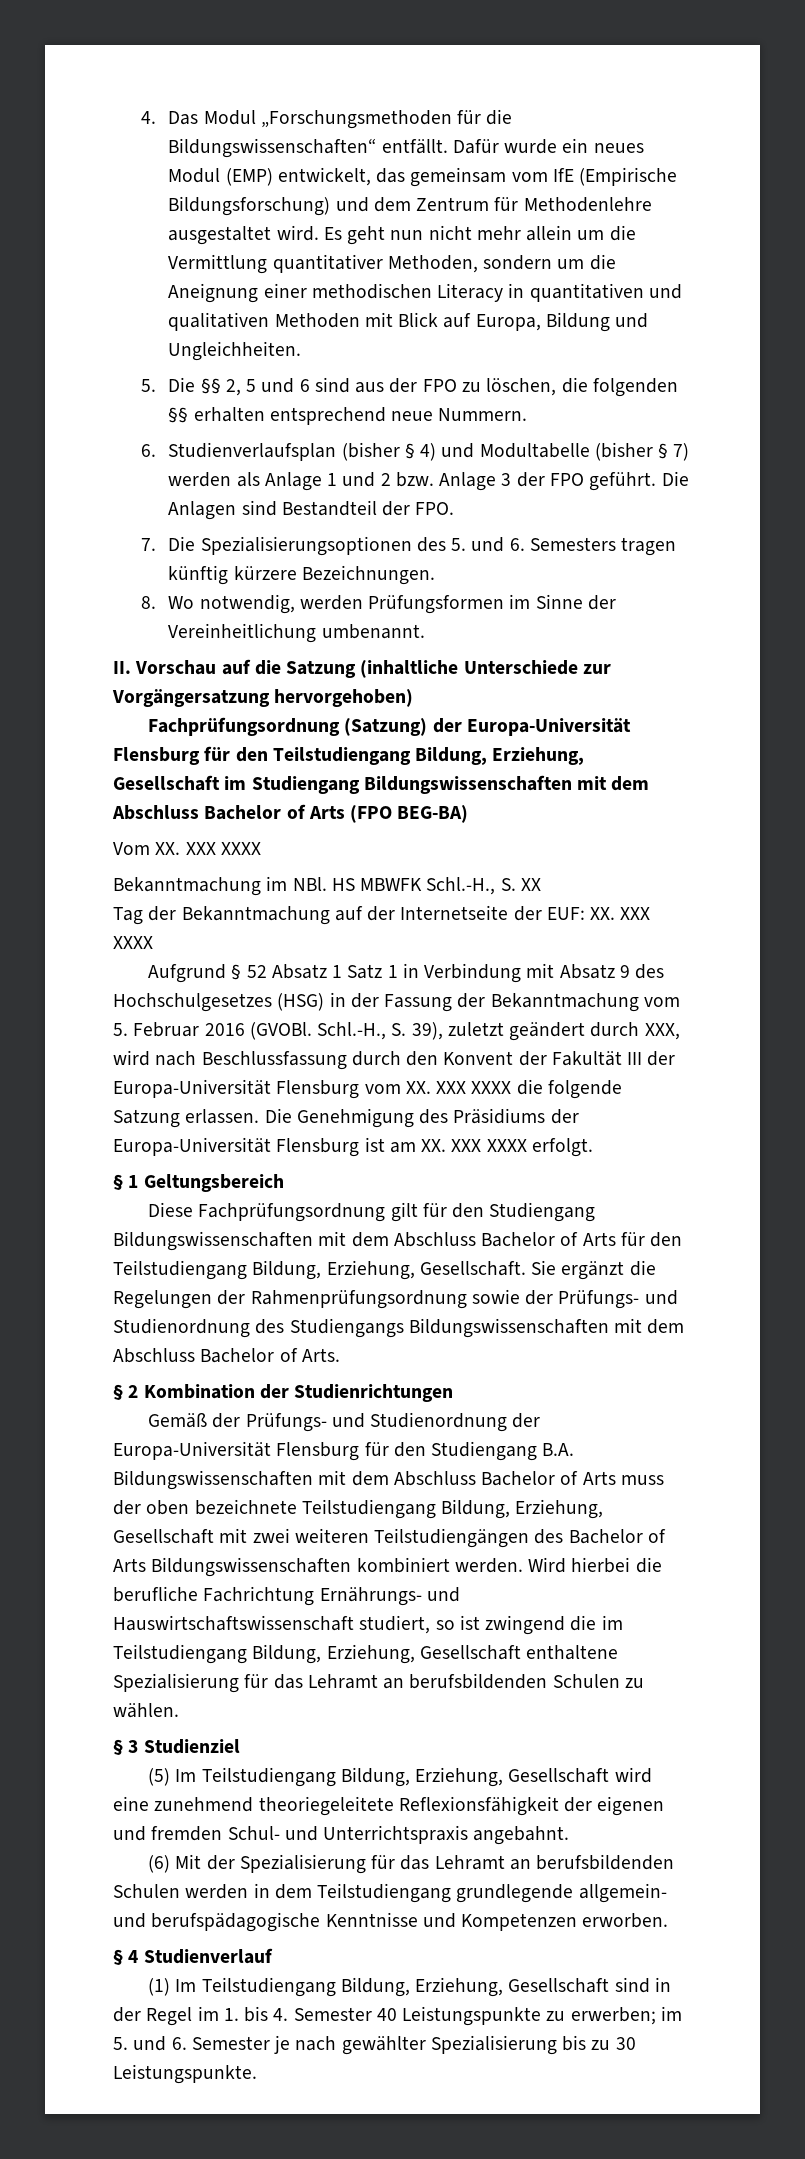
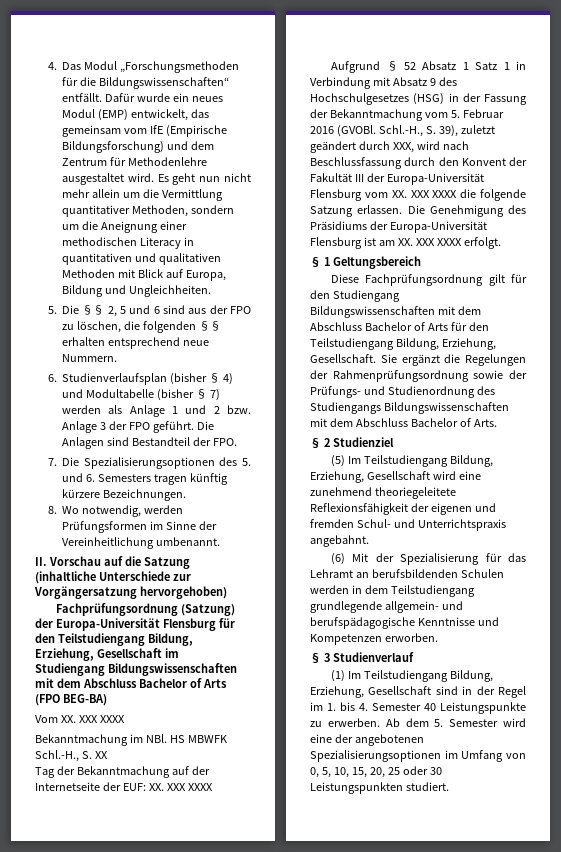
- § 2 Kombination der Studienrichtungen
- Gemäß der Prüfungs- und Studienordnung der Europa-Universität Flensburg für den Studiengang B.A. Bildungswissenschaften mit dem Abschluss Bachelor of Arts muss der oben bezeichnete Teilstudiengang Bildung, Erziehung, Gesellschaft mit zwei weiteren Teilstudiengängen des Bachelor of Arts Bildungswissenschaften kombiniert werden. Wird hierbei die berufliche Fachrichtung Ernährungs- und Hauswirtschaftswissenschaft studiert, so ist zwingend die im Teilstudiengang Bildung, Erziehung, Gesellschaft enthaltene Spezialisierung für das Lehramt an berufsbildenden Schulen zu wählen.
- § 3 Studienziel
+ § 2 Studienziel
- § 4 Studienverlauf
+ § 3 Studienverlauf
- (1) Im Teilstudiengang Bildung, Erziehung, Gesellschaft sind in der Regel im 1. bis 4. Semester 40 Leistungspunkte zu erwerben; im 5. und 6. Semester je nach gewählter Spezialisierung bis zu 30 Leistungspunkte.
+ (1) Im Teilstudiengang Bildung, Erziehung, Gesellschaft sind in der Regel im 1. bis 4. Semester 40 Leistungspunkte zu erwerben. Ab dem 5. Semester wird eine der angebotenen Spezialisierungsoptionen im Umfang von 0, 5, 10, 15, 20, 25 oder 30 Leistungspunkten studiert.

